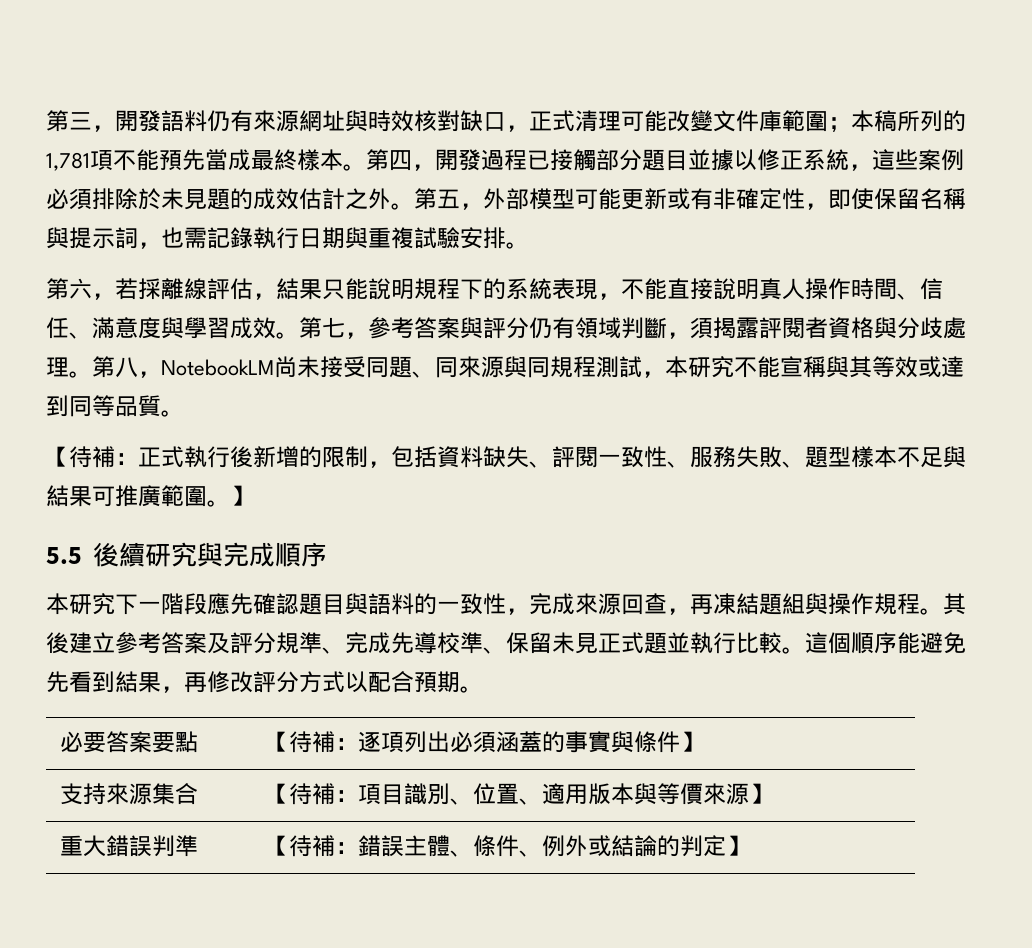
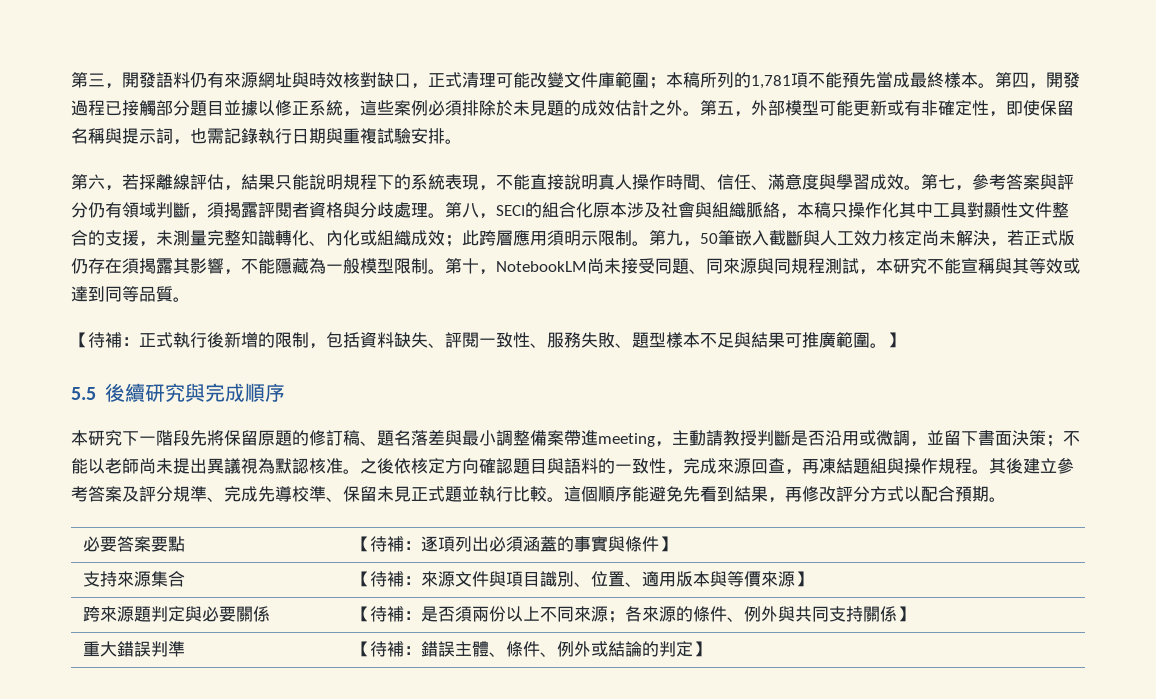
- 第八，NotebookLM尚未接受同題、同來源與同規程測試，本研究不能宣稱與其等效或達到同等品質。
+ 第八，SECI的組合化原本涉及社會與組織脈絡，本稿只操作化其中工具對顯性文件整合的支援，未測量完整知識轉化、內化或組織成效；此跨層應用須明示限制。第九，50筆嵌入截斷與人工效力核定尚未解決，若正式版仍存在須揭露其影響，不能隱藏為一般模型限制。第十，NotebookLM尚未接受同題、同來源與同規程測試，本研究不能宣稱與其等效或達到同等品質。
- 本研究下一階段應先確認題目與語料的一致性，完成來源回查，再凍結題組與操作規程。
+ 本研究下一階段先將保留原題的修訂稿、題名落差與最小調整備案帶進meeting，主動請教授判斷是否沿用或微調，並留下書面決策；不能以老師尚未提出異議視為默認核准。之後依核定方向確認題目與語料的一致性，完成來源回查，再凍結題組與操作規程。
- 支持來源集合 | 【待補：項目識別、位置、適用版本與等價來源】
+ 支持來源集合 | 【待補：來源文件與項目識別、位置、適用版本與等價來源】
+ 跨來源題判定與必要關係 | 【待補：是否須兩份以上不同來源；各來源的條件、例外與共同支持關係】

